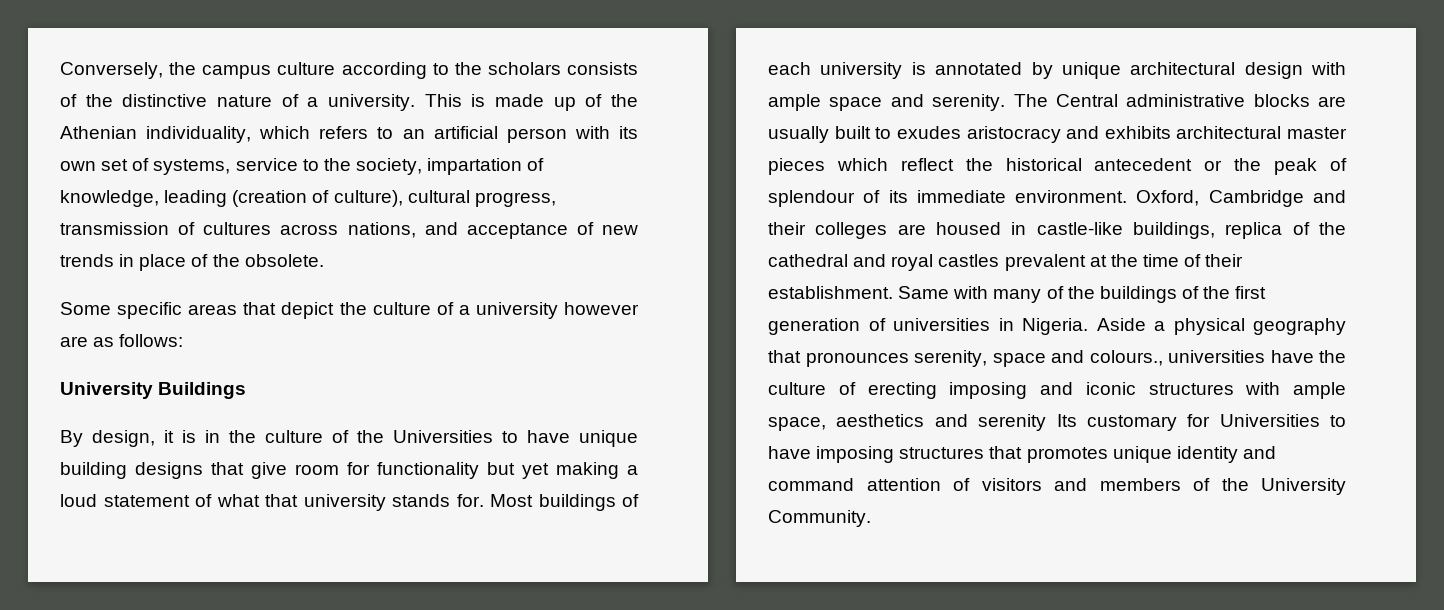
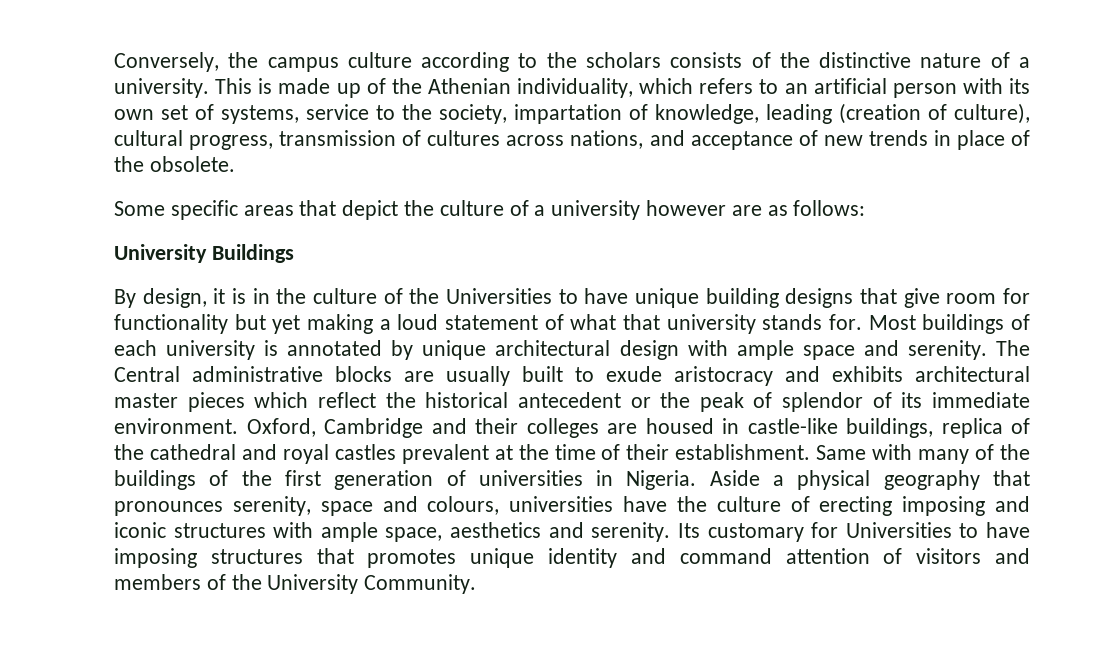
- The Central administrative blocks are usually built to exudes aristocracy and exhibits architectural master pieces which reflect the historical antecedent or the peak of splendour of its immediate environment.
+ The Central administrative blocks are usually built to exude aristocracy and exhibits architectural master pieces which reflect the historical antecedent or the peak of splendor of its immediate environment.
- Aside a physical geography that pronounces serenity, space and colours., universities have the culture of erecting imposing and iconic structures with ample space, aesthetics and serenity Its customary for Universities to have imposing structures that promotes unique identity and command attention of visitors and members of the University Community.
+ Aside a physical geography that pronounces serenity, space and colours, universities have the culture of erecting imposing and iconic structures with ample space, aesthetics and serenity. Its customary for Universities to have imposing structures that promotes unique identity and command attention of visitors and members of the University Community.

